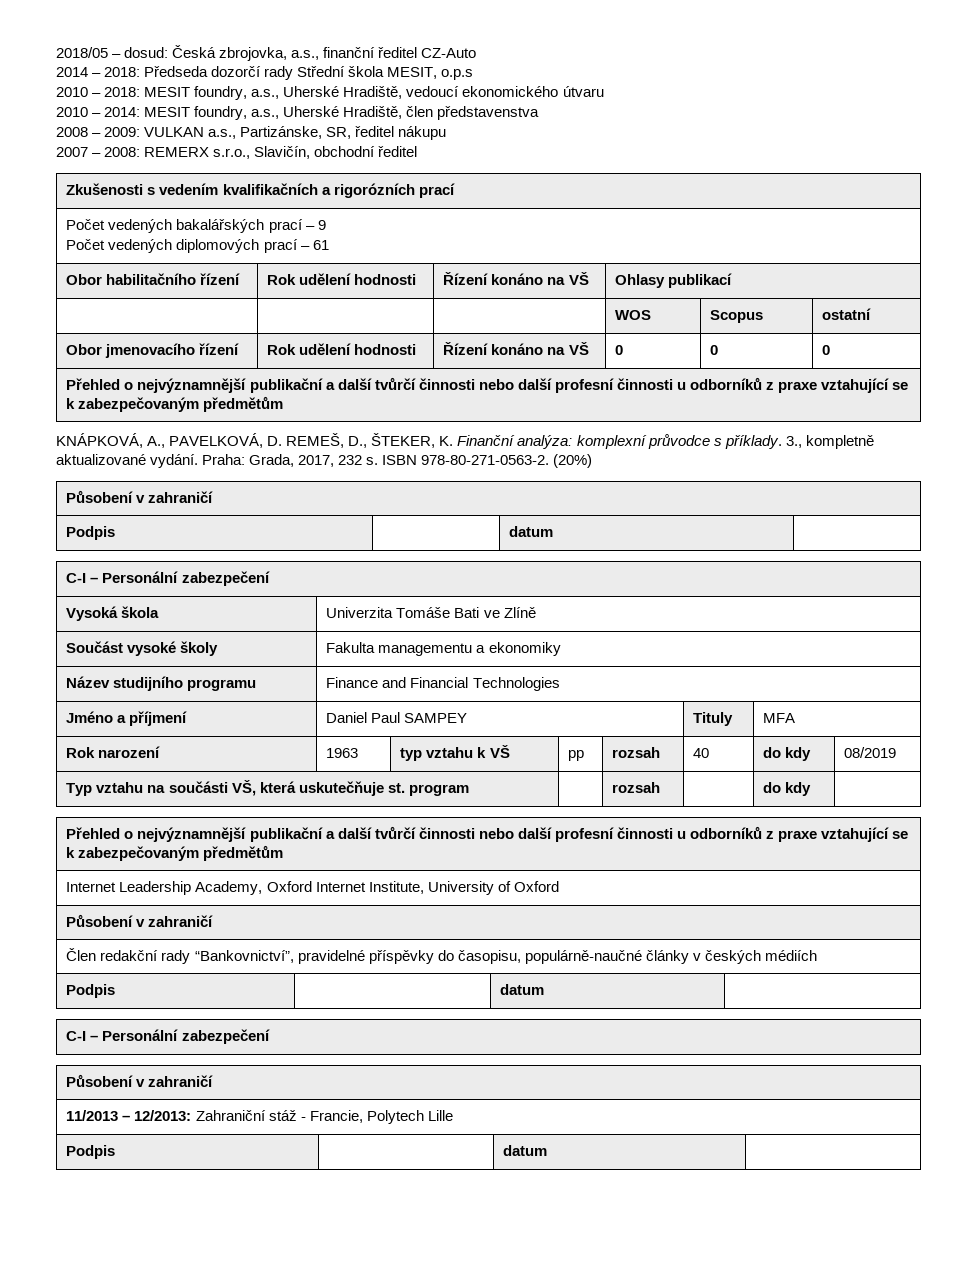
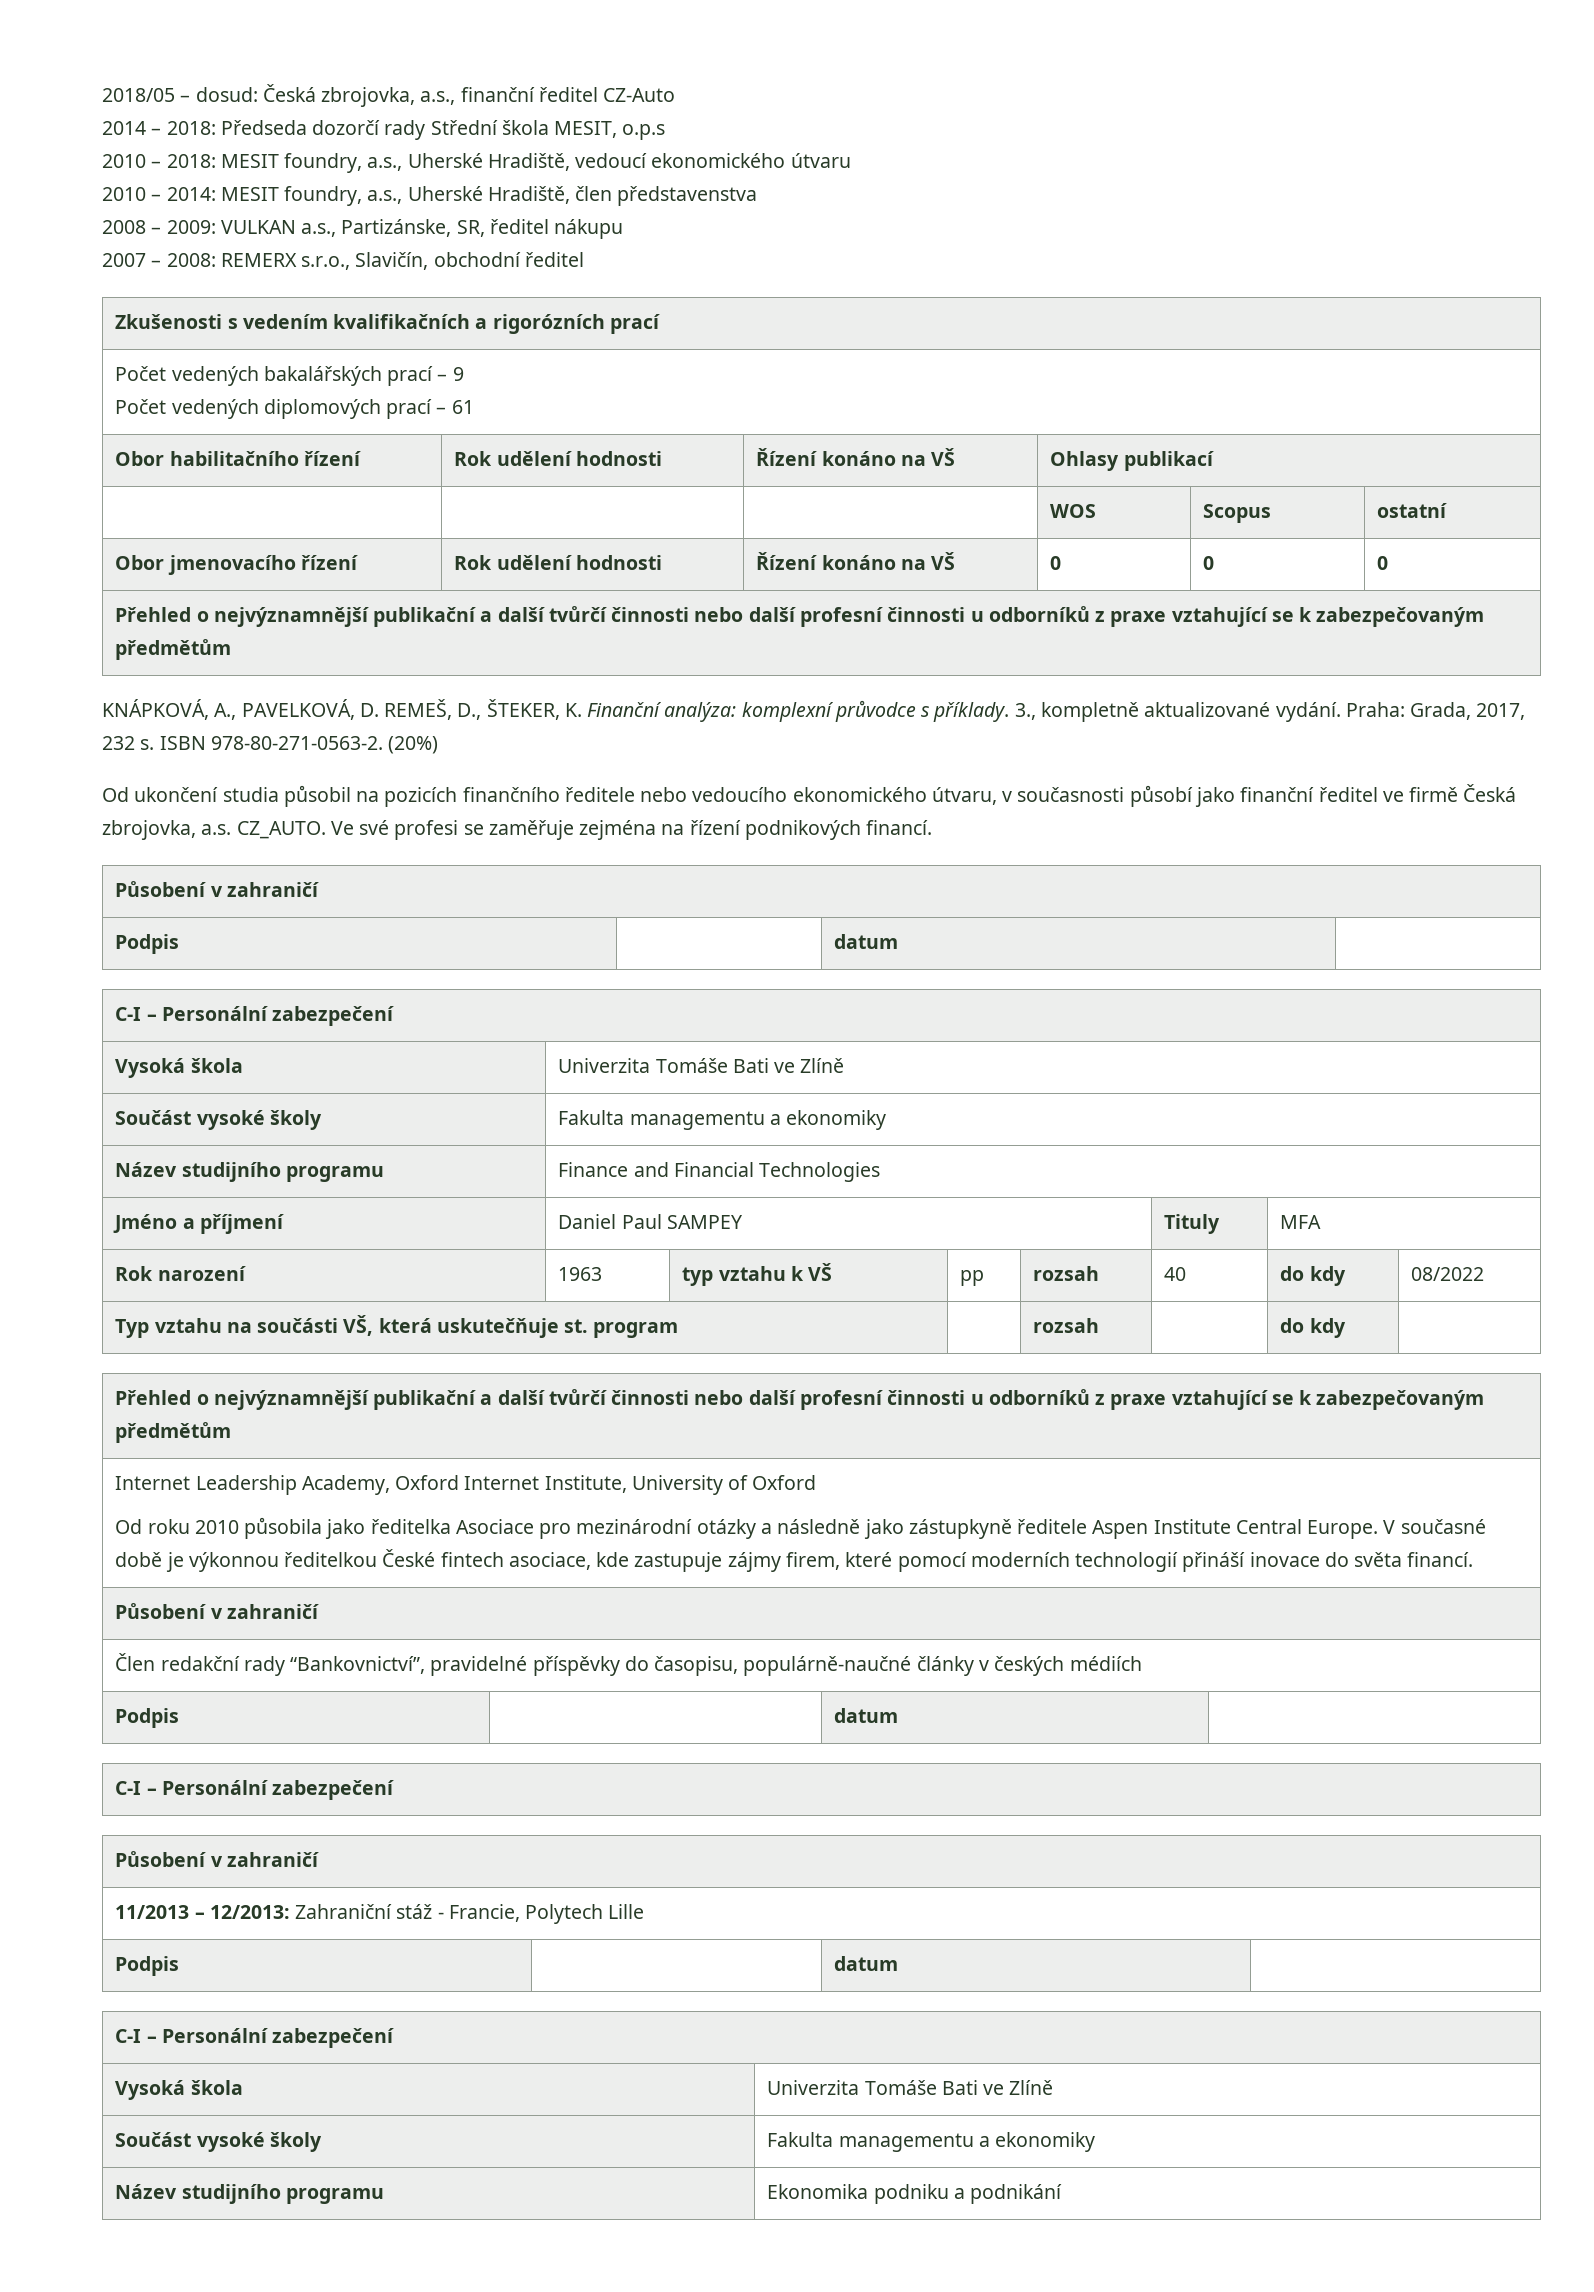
+ Od ukončení studia působil na pozicích finančního ředitele nebo vedoucího ekonomického útvaru, v současnosti působí jako finanční ředitel ve firmě Česká zbrojovka, a.s. CZ_AUTO. Ve své profesi se zaměřuje zejména na řízení podnikových financí.
- Rok narození | 1963 | typ vztahu k VŠ | pp | rozsah | 40 | do kdy | 08/2019
+ Rok narození | 1963 | typ vztahu k VŠ | pp | rozsah | 40 | do kdy | 08/2022
+ Od roku 2010 působila jako ředitelka Asociace pro mezinárodní otázky a následně jako zástupkyně ředitele Aspen Institute Central Europe. V současné době je výkonnou ředitelkou České fintech asociace, kde zastupuje zájmy firem, které pomocí moderních technologií přináší inovace do světa financí.
  11/2013 – 12/2013: Zahraniční stáž - Francie, Polytech Lille
  Podpis | | datum |
+ C-I – Personální zabezpečení
+ Vysoká škola | Univerzita Tomáše Bati ve Zlíně
+ Součást vysoké školy | Fakulta managementu a ekonomiky
+ Název studijního programu | Ekonomika podniku a podnikání

